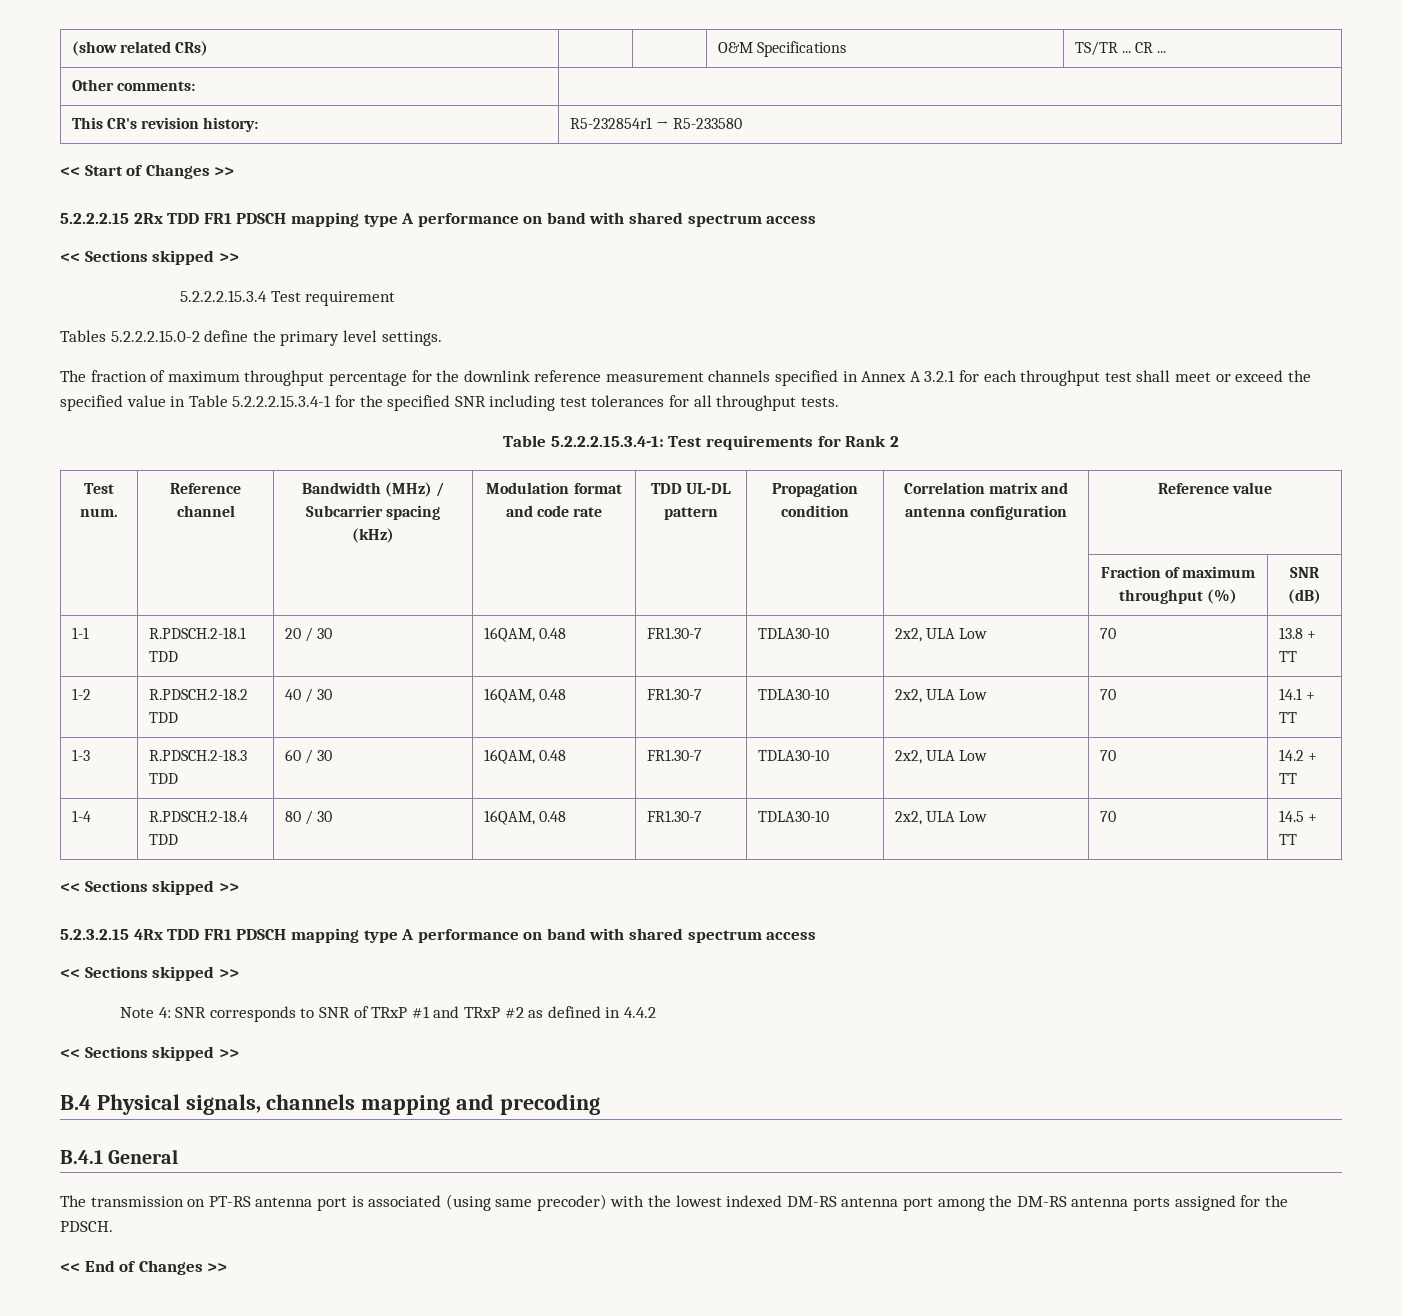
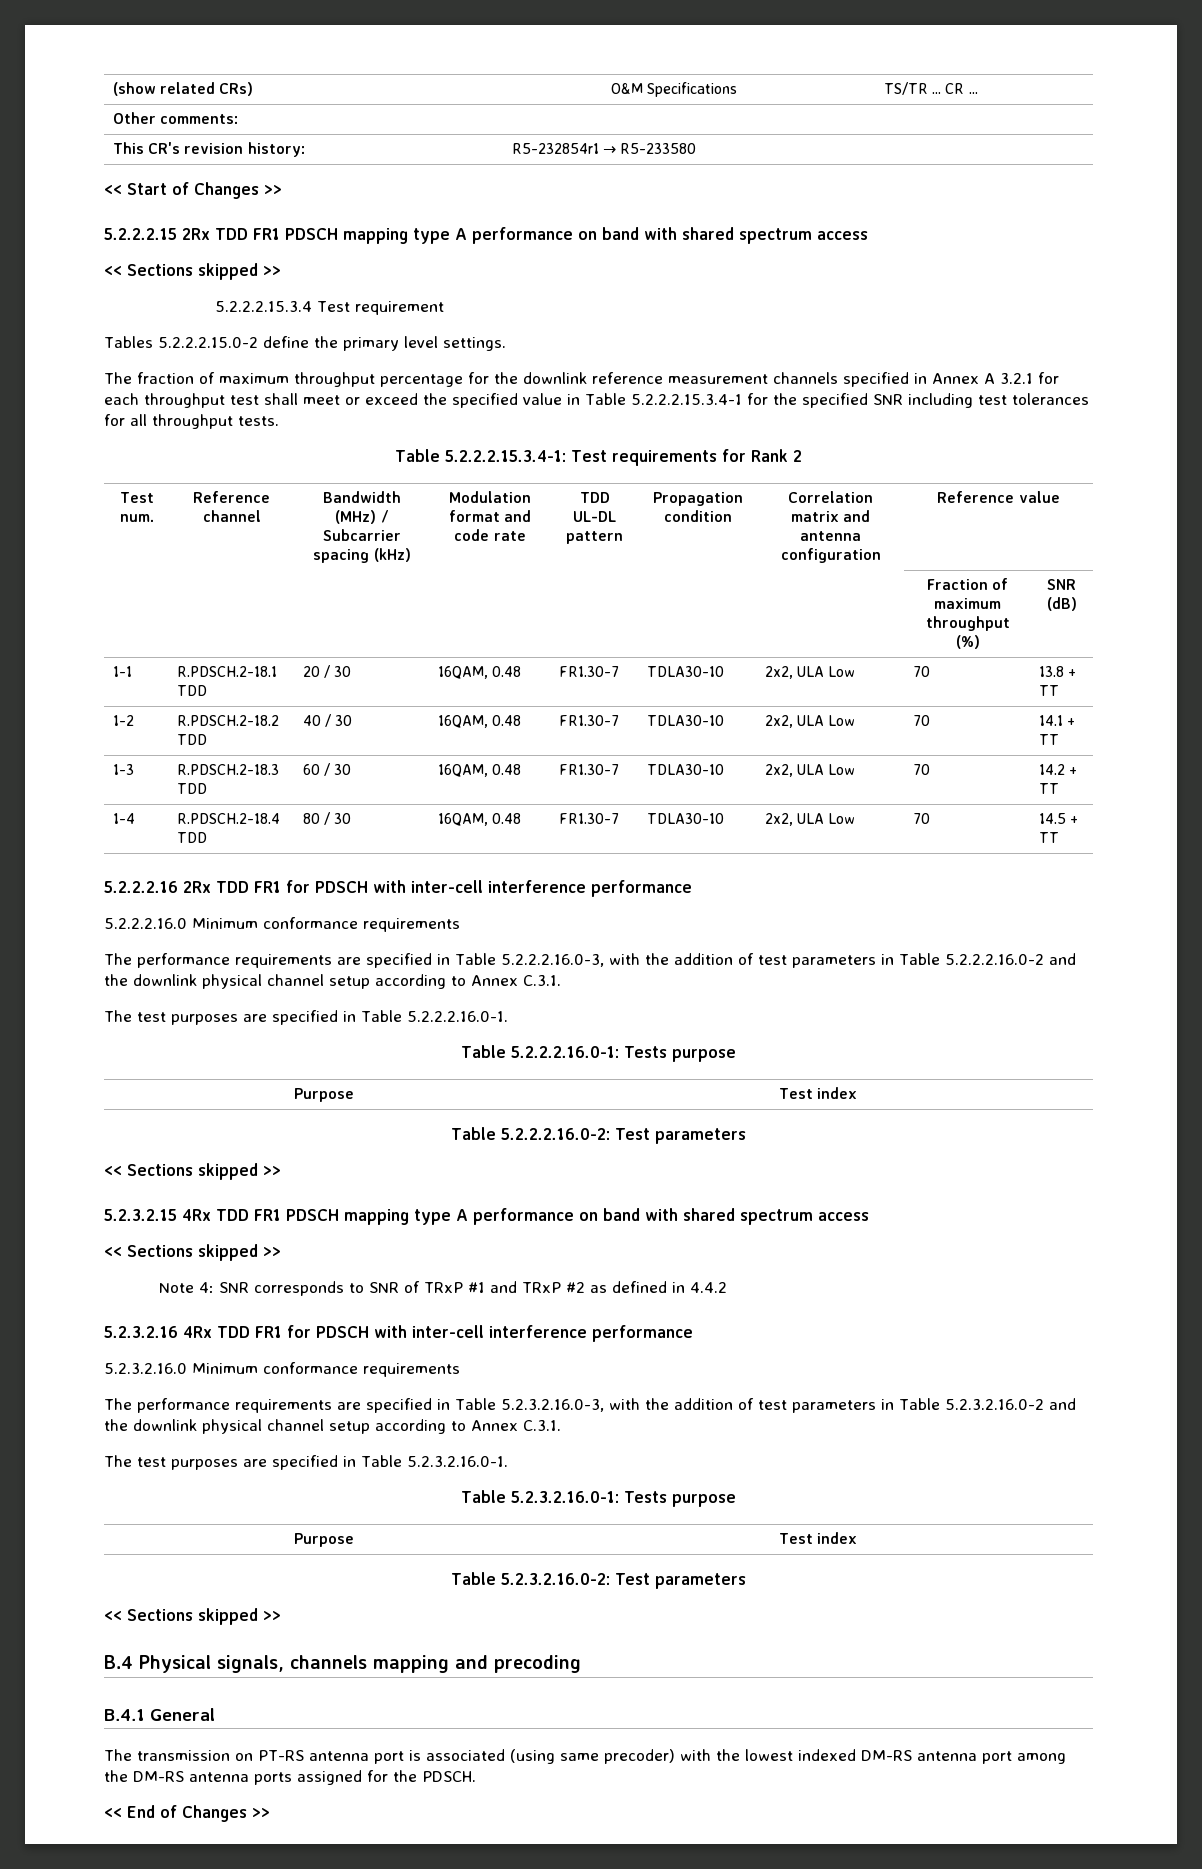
+ 5.2.2.2.16 2Rx TDD FR1 for PDSCH with inter-cell interference performance
+ 5.2.2.2.16.0 Minimum conformance requirements
+ The performance requirements are specified in Table 5.2.2.2.16.0-3, with the addition of test parameters in Table 5.2.2.2.16.0-2 and the downlink physical channel setup according to Annex C.3.1.
+ The test purposes are specified in Table 5.2.2.2.16.0-1.
+ Table 5.2.2.2.16.0-1: Tests purpose
+ Purpose | Test index
+ Table 5.2.2.2.16.0-2: Test parameters
+ 5.2.3.2.16 4Rx TDD FR1 for PDSCH with inter-cell interference performance
+ 5.2.3.2.16.0 Minimum conformance requirements
+ The performance requirements are specified in Table 5.2.3.2.16.0-3, with the addition of test parameters in Table 5.2.3.2.16.0-2 and the downlink physical channel setup according to Annex C.3.1.
+ The test purposes are specified in Table 5.2.3.2.16.0-1.
+ Table 5.2.3.2.16.0-1: Tests purpose
+ Purpose | Test index
+ Table 5.2.3.2.16.0-2: Test parameters

